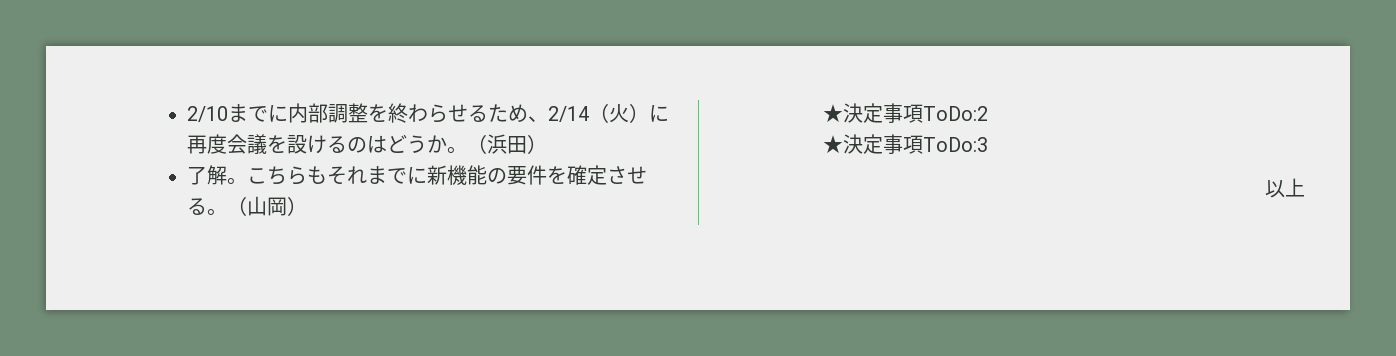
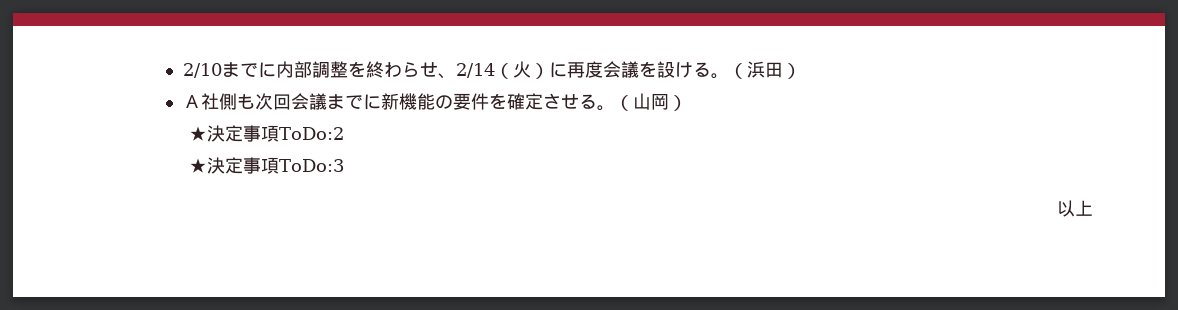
- 2/10までに内部調整を終わらせるため、2/14（火）に再度会議を設けるのはどうか。
+ 2/10までに内部調整を終わらせ、2/14（火）に再度会議を設ける。
- 了解。こちらもそれまでに新機能の要件を確定させる。
+ Ａ社側も次回会議までに新機能の要件を確定させる。

